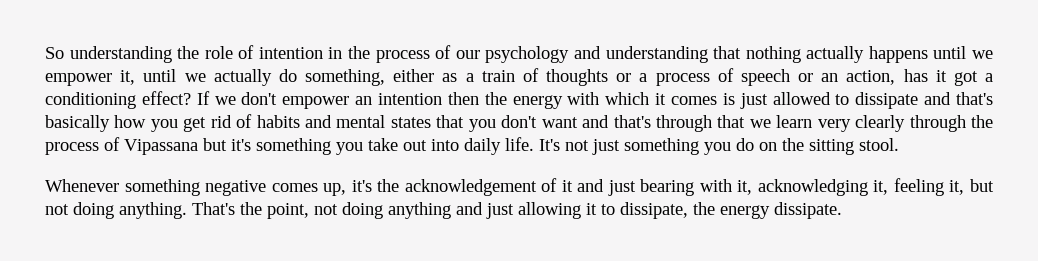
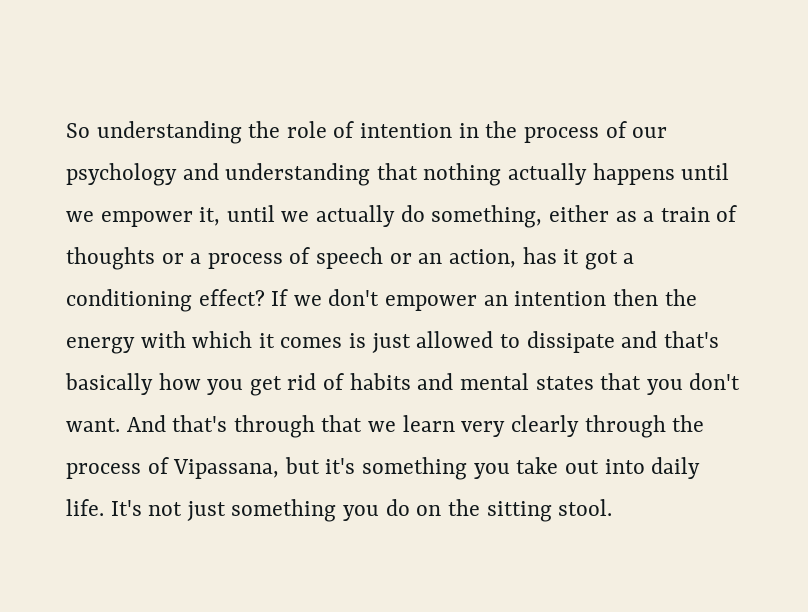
- If we don't empower an intention then the energy with which it comes is just allowed to dissipate and that's basically how you get rid of habits and mental states that you don't want and that's through that we learn very clearly through the process of Vipassana but it's something you take out into daily life.
+ If we don't empower an intention then the energy with which it comes is just allowed to dissipate and that's basically how you get rid of habits and mental states that you don't want. And that's through that we learn very clearly through the process of Vipassana, but it's something you take out into daily life.
- Whenever something negative comes up, it's the acknowledgement of it and just bearing with it, acknowledging it, feeling it, but not doing anything. That's the point, not doing anything and just allowing it to dissipate, the energy dissipate.

